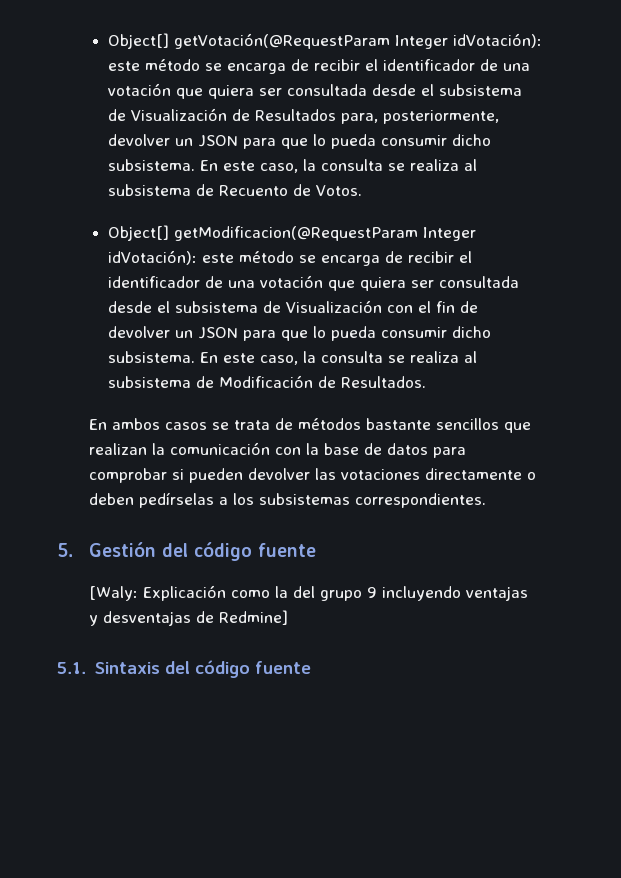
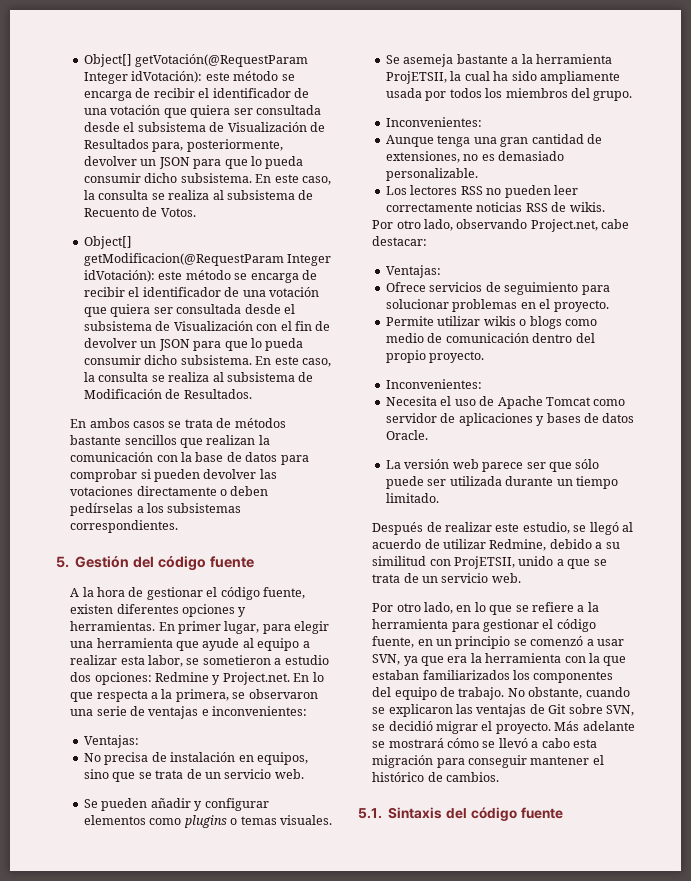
- [Waly: Explicación como la del grupo 9 incluyendo ventajas y desventajas de Redmine]
+ A la hora de gestionar el código fuente, existen diferentes opciones y herramientas. En primer lugar, para elegir una herramienta que ayude al equipo a realizar esta labor, se sometieron a estudio dos opciones: Redmine y Project.net. En lo que respecta a la primera, se observaron una serie de ventajas e inconvenientes:
+ Ventajas:
+ No precisa de instalación en equipos, sino que se trata de un servicio web.
+ Se pueden añadir y configurar elementos como plugins o temas visuales.
+ Se asemeja bastante a la herramienta ProjETSII, la cual ha sido ampliamente usada por todos los miembros del grupo.
+ Inconvenientes:
+ Aunque tenga una gran cantidad de extensiones, no es demasiado personalizable.
+ Los lectores RSS no pueden leer correctamente noticias RSS de wikis.
+ Por otro lado, observando Project.net, cabe destacar:
+ Ventajas:
+ Ofrece servicios de seguimiento para solucionar problemas en el proyecto.
+ Permite utilizar wikis o blogs como medio de comunicación dentro del propio proyecto.
+ Inconvenientes:
+ Necesita el uso de Apache Tomcat como servidor de aplicaciones y bases de datos Oracle.
+ La versión web parece ser que sólo puede ser utilizada durante un tiempo limitado.
+ Después de realizar este estudio, se llegó al acuerdo de utilizar Redmine, debido a su similitud con ProjETSII, unido a que se trata de un servicio web.
+ Por otro lado, en lo que se refiere a la herramienta para gestionar el código fuente, en un principio se comenzó a usar SVN, ya que era la herramienta con la que estaban familiarizados los componentes del equipo de trabajo. No obstante, cuando se explicaron las ventajas de Git sobre SVN, se decidió migrar el proyecto. Más adelante se mostrará cómo se llevó a cabo esta migración para conseguir mantener el histórico de cambios.

